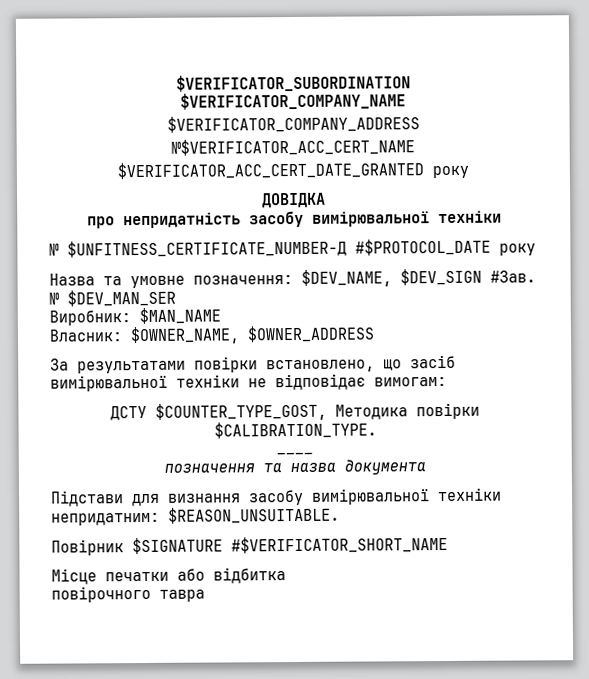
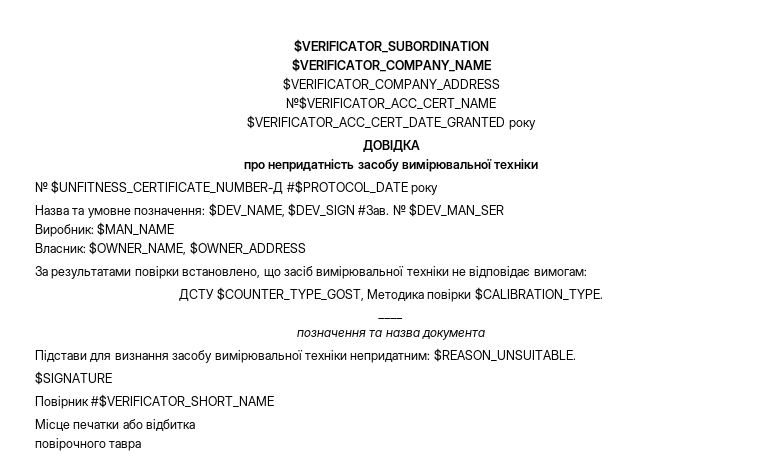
+ $SIGNATURE
- Повірник $SIGNATURE #$VERIFICATOR_SHORT_NAME
+ Повірник #$VERIFICATOR_SHORT_NAME

